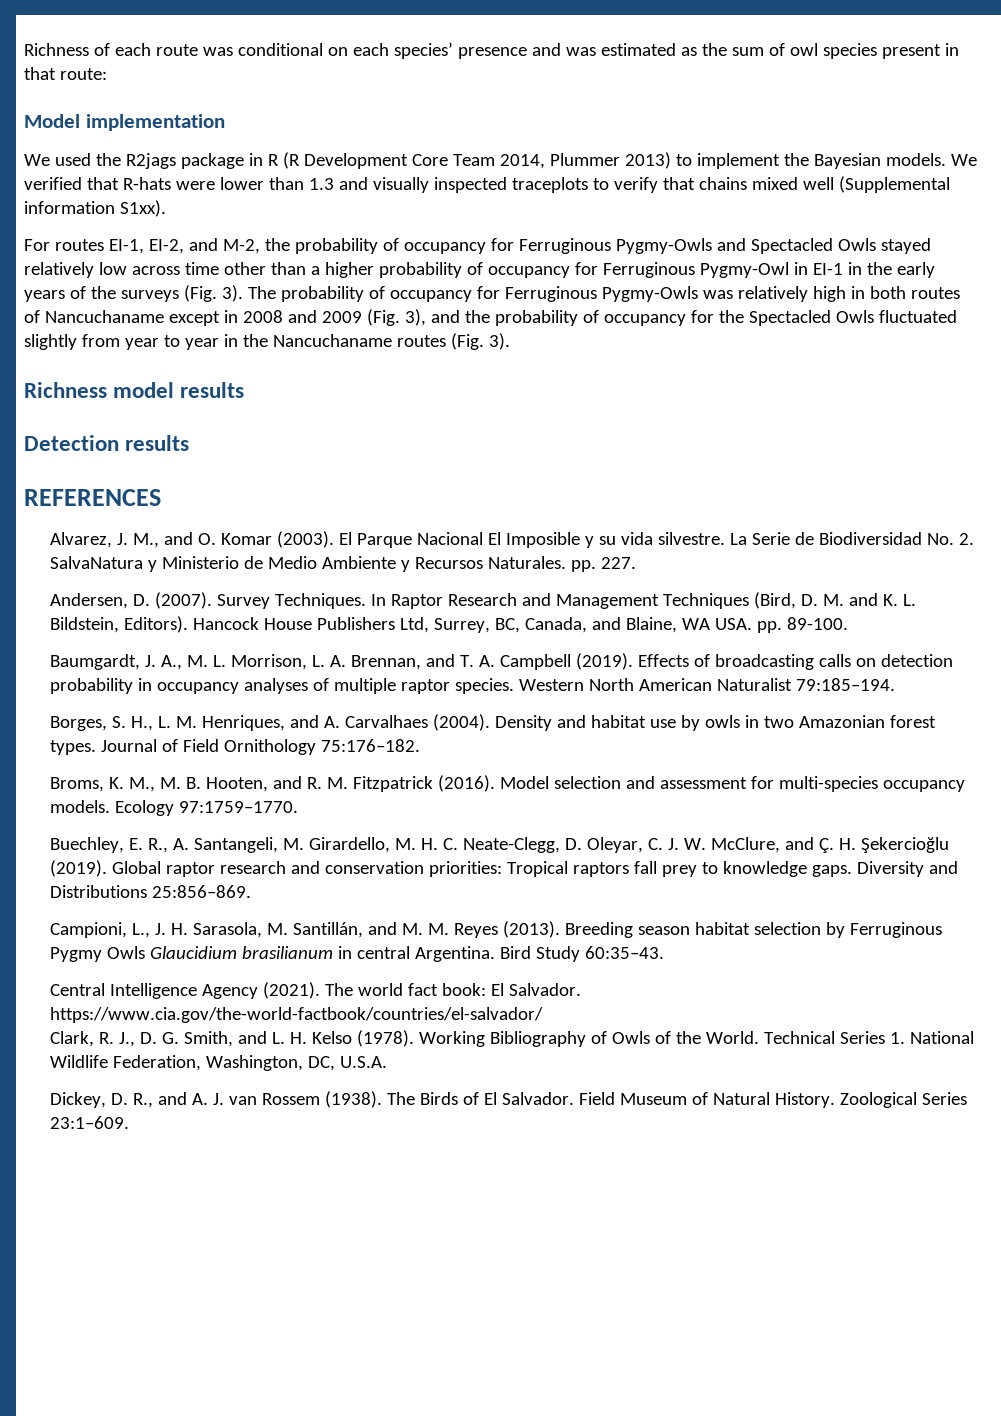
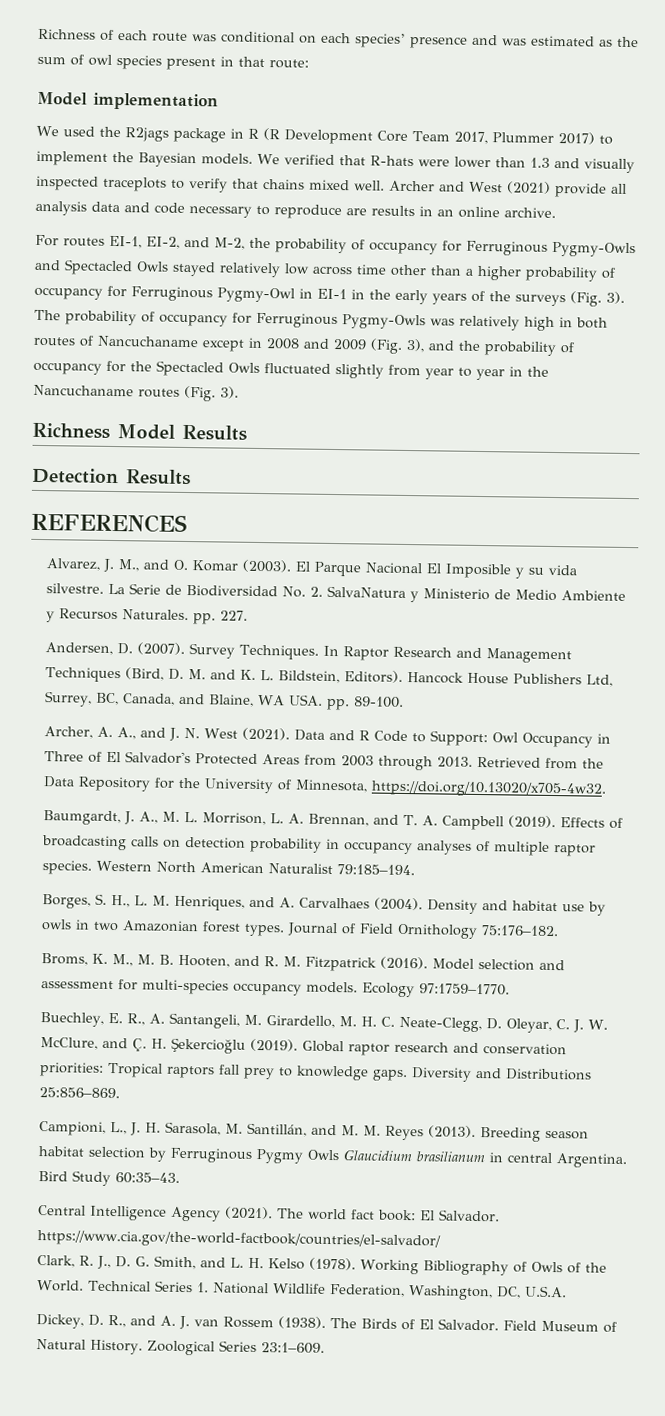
- We used the R2jags package in R (R Development Core Team 2014, Plummer 2013) to implement the Bayesian models.
+ We used the R2jags package in R (R Development Core Team 2017, Plummer 2017) to implement the Bayesian models.
- We verified that R-hats were lower than 1.3 and visually inspected traceplots to verify that chains mixed well (Supplemental information S1xx).
+ We verified that R-hats were lower than 1.3 and visually inspected traceplots to verify that chains mixed well. Archer and West (2021) provide all analysis data and code necessary to reproduce are results in an online archive.
- Richness model results
+ Richness Model Results
- Detection results
+ Detection Results
+ Archer, A. A., and J. N. West (2021). Data and R Code to Support: Owl Occupancy in Three of El Salvador's Protected Areas from 2003 through 2013. Retrieved from the Data Repository for the University of Minnesota, https://doi.org/10.13020/x705-4w32.

